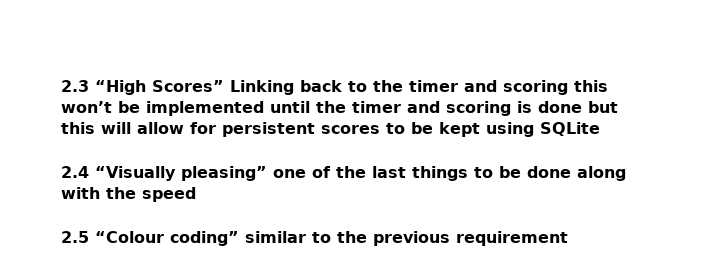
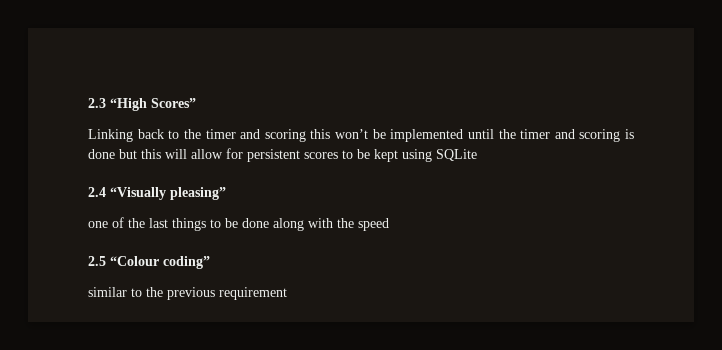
- 2.3 “High Scores” Linking back to the timer and scoring this won’t be implemented until the timer and scoring is done but this will allow for persistent scores to be kept using SQLite
+ 2.3 “High Scores”
+ Linking back to the timer and scoring this won’t be implemented until the timer and scoring is done but this will allow for persistent scores to be kept using SQLite
- 2.4 “Visually pleasing” one of the last things to be done along with the speed
+ 2.4 “Visually pleasing”
+ one of the last things to be done along with the speed
- 2.5 “Colour coding” similar to the previous requirement
+ 2.5 “Colour coding”
+ similar to the previous requirement

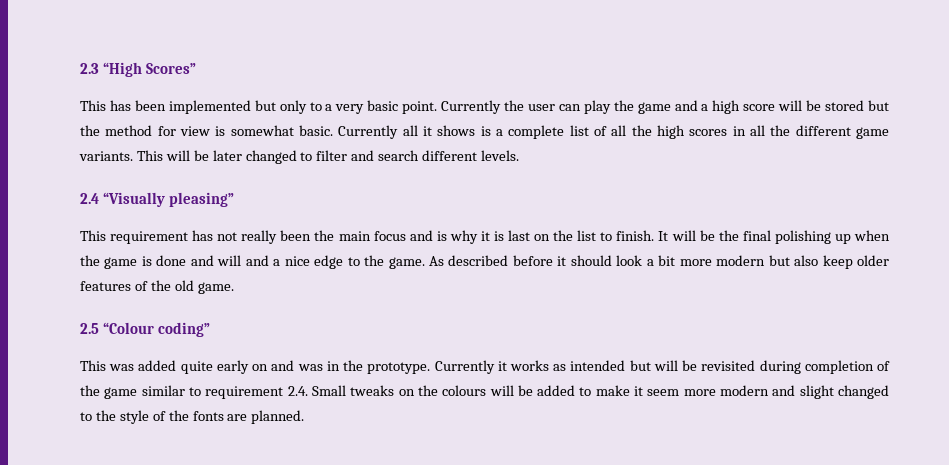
- Linking back to the timer and scoring this won’t be implemented until the timer and scoring is done but this will allow for persistent scores to be kept using SQLite
+ This has been implemented but only to a very basic point. Currently the user can play the game and a high score will be stored but the method for view is somewhat basic. Currently all it shows is a complete list of all the high scores in all the different game variants. This will be later changed to filter and search different levels.
  2.4 “Visually pleasing”
- one of the last things to be done along with the speed
+ This requirement has not really been the main focus and is why it is last on the list to finish. It will be the final polishing up when the game is done and will and a nice edge to the game. As described before it should look a bit more modern but also keep older features of the old game.
  2.5 “Colour coding”
- similar to the previous requirement
+ This was added quite early on and was in the prototype. Currently it works as intended but will be revisited during completion of the game similar to requirement 2.4. Small tweaks on the colours will be added to make it seem more modern and slight changed to the style of the fonts are planned.

